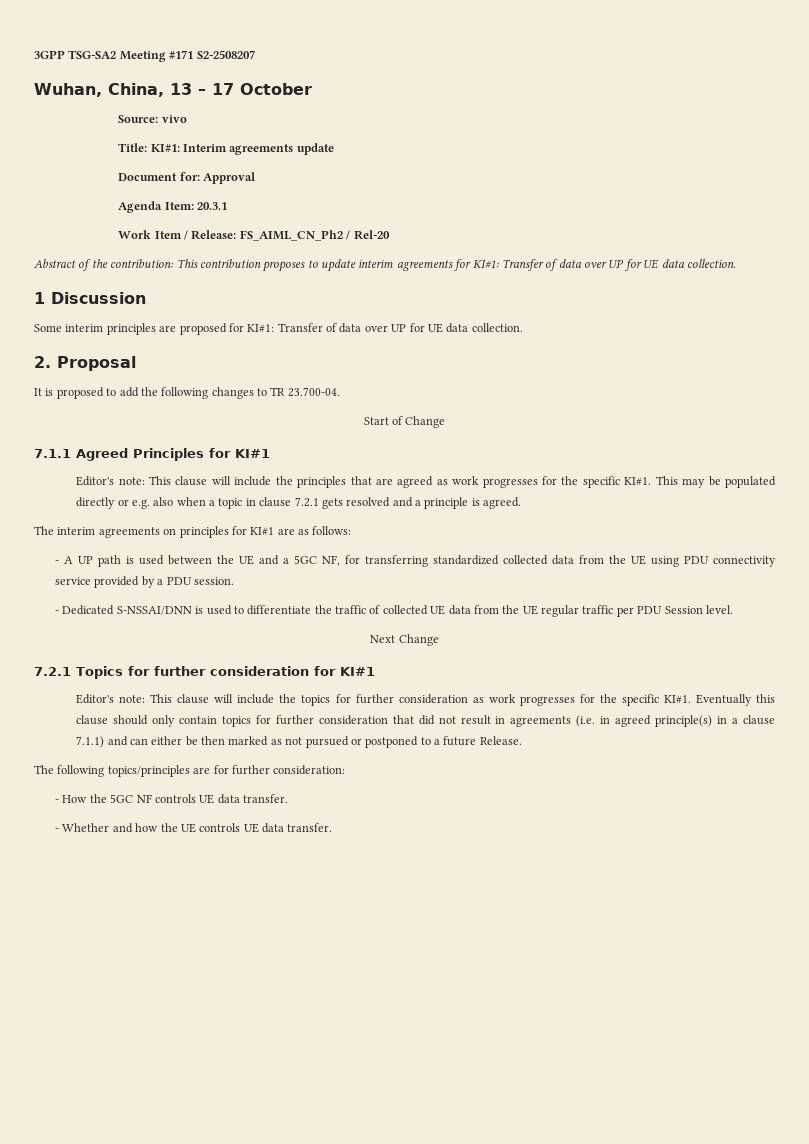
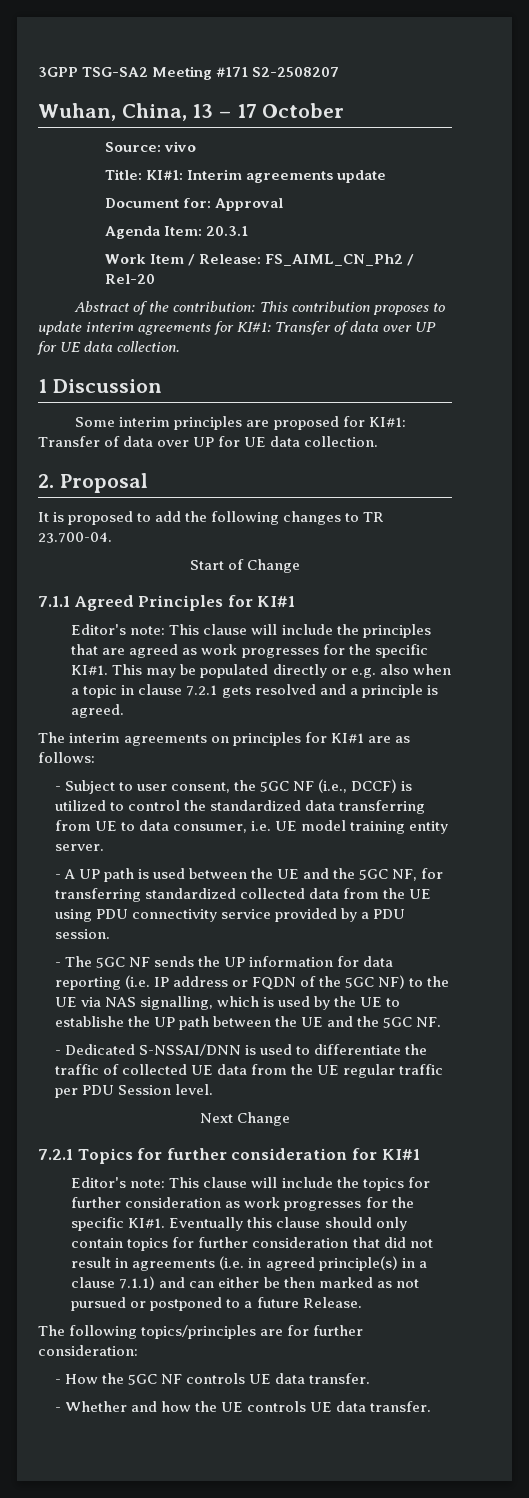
+ - Subject to user consent, the 5GC NF (i.e., DCCF) is utilized to control the standardized data transferring from UE to data consumer, i.e. UE model training entity server.
- - A UP path is used between the UE and a 5GC NF, for transferring standardized collected data from the UE using PDU connectivity service provided by a PDU session.
+ - A UP path is used between the UE and the 5GC NF, for transferring standardized collected data from the UE using PDU connectivity service provided by a PDU session.
+ - The 5GC NF sends the UP information for data reporting (i.e. IP address or FQDN of the 5GC NF) to the UE via NAS signalling, which is used by the UE to establishe the UP path between the UE and the 5GC NF.

